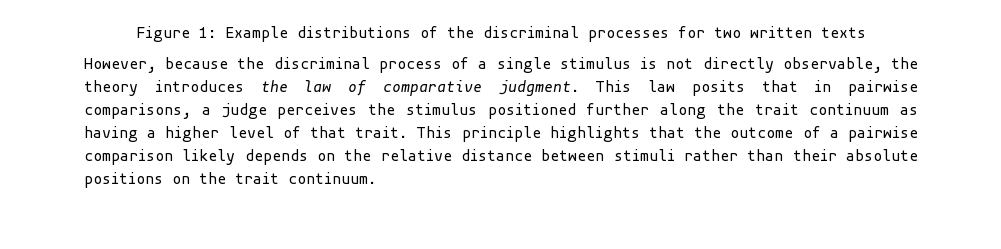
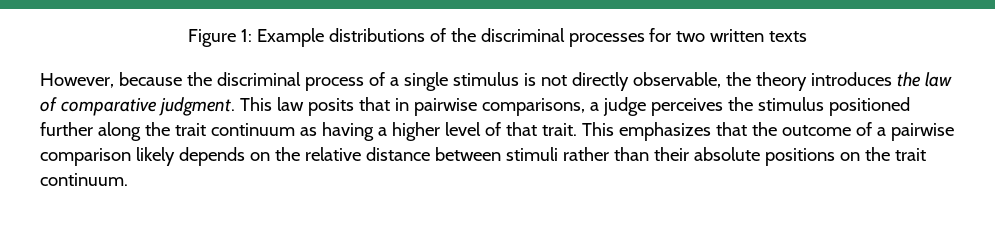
- This principle highlights that the outcome of a pairwise comparison likely depends on the relative distance between stimuli rather than their absolute positions on the trait continuum.
+ This emphasizes that the outcome of a pairwise comparison likely depends on the relative distance between stimuli rather than their absolute positions on the trait continuum.

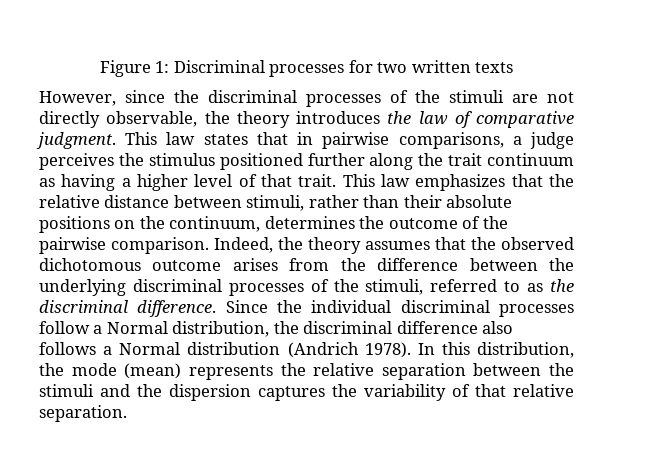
- Figure 1: Example distributions of the discriminal processes for two written texts
+ Figure 1: Discriminal processes for two written texts
- However, because the discriminal process of a single stimulus is not directly observable, the theory introduces the law of comparative judgment.
+ However, since the discriminal processes of the stimuli are not directly observable, the theory introduces the law of comparative judgment.
- This law posits that in pairwise comparisons, a judge perceives the stimulus positioned further along the trait continuum as having a higher level of that trait.
+ This law states that in pairwise comparisons, a judge perceives the stimulus positioned further along the trait continuum as having a higher level of that trait.
- This emphasizes that the outcome of a pairwise comparison likely depends on the relative distance between stimuli rather than their absolute positions on the trait continuum.
+ This law emphasizes that the relative distance between stimuli, rather than their absolute positions on the continuum, determines the outcome of the pairwise comparison. Indeed, the theory assumes that the observed dichotomous outcome arises from the difference between the underlying discriminal processes of the stimuli, referred to as the discriminal difference. Since the individual discriminal processes follow a Normal distribution, the discriminal difference also follows a Normal distribution (Andrich 1978). In this distribution, the mode (mean) represents the relative separation between the stimuli and the dispersion captures the variability of that relative separation.

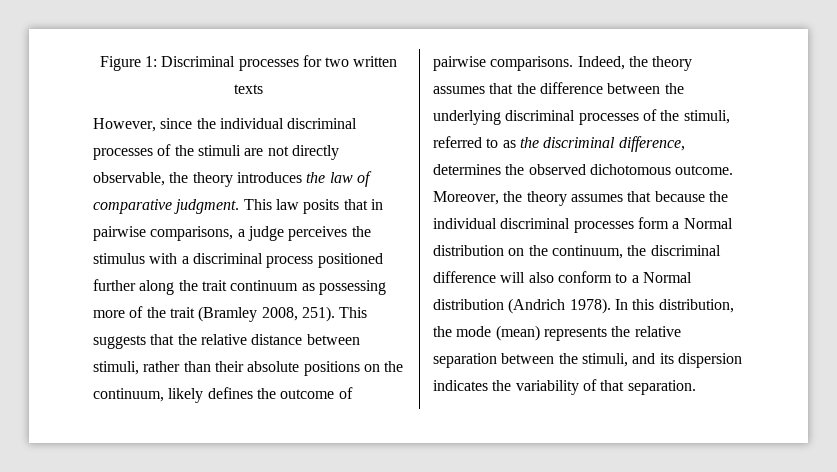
- However, since the discriminal processes of the stimuli are not directly observable, the theory introduces the law of comparative judgment.
+ However, since the individual discriminal processes of the stimuli are not directly observable, the theory introduces the law of comparative judgment.
- This law states that in pairwise comparisons, a judge perceives the stimulus positioned further along the trait continuum as having a higher level of that trait. This law emphasizes that the relative distance between stimuli, rather than their absolute positions on the continuum, determines the outcome of the pairwise comparison.
+ This law posits that in pairwise comparisons, a judge perceives the stimulus with a discriminal process positioned further along the trait continuum as possessing more of the trait (Bramley 2008, 251). This suggests that the relative distance between stimuli, rather than their absolute positions on the continuum, likely defines the outcome of pairwise comparisons.
- Indeed, the theory assumes that the observed dichotomous outcome arises from the difference between the underlying discriminal processes of the stimuli, referred to as the discriminal difference. Since the individual discriminal processes follow a Normal distribution, the discriminal difference also follows a Normal distribution (Andrich 1978).
+ Indeed, the theory assumes that the difference between the underlying discriminal processes of the stimuli, referred to as the discriminal difference, determines the observed dichotomous outcome. Moreover, the theory assumes that because the individual discriminal processes form a Normal distribution on the continuum, the discriminal difference will also conform to a Normal distribution (Andrich 1978).
- In this distribution, the mode (mean) represents the relative separation between the stimuli and the dispersion captures the variability of that relative separation.
+ In this distribution, the mode (mean) represents the relative separation between the stimuli, and its dispersion indicates the variability of that separation.

